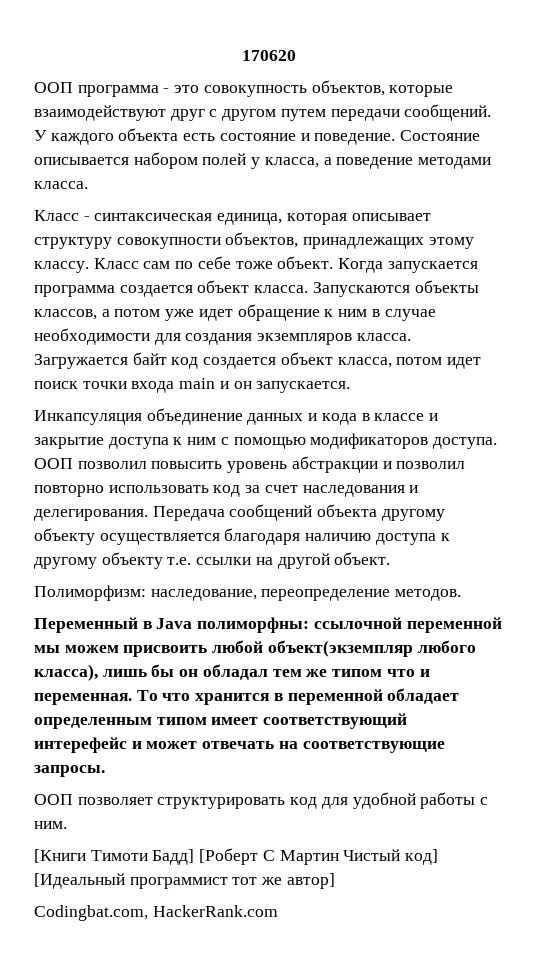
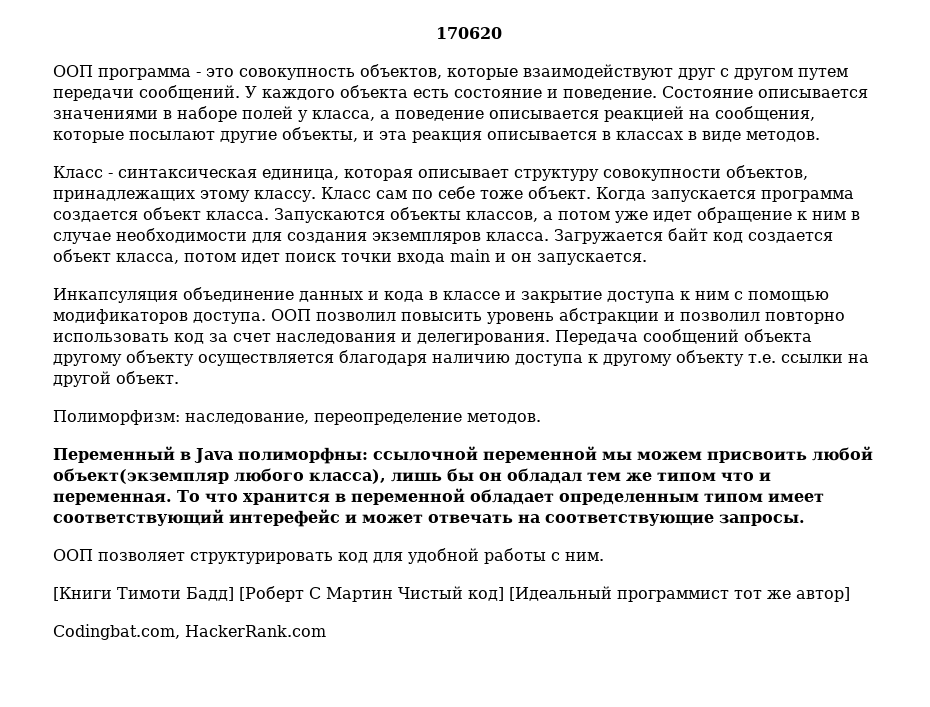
- Состояние описывается набором полей у класса, а поведение методами класса.
+ Состояние описывается значениями в наборе полей у класса, а поведение описывается реакцией на сообщения, которые посылают другие объекты, и эта реакция описывается в классах в виде методов.

